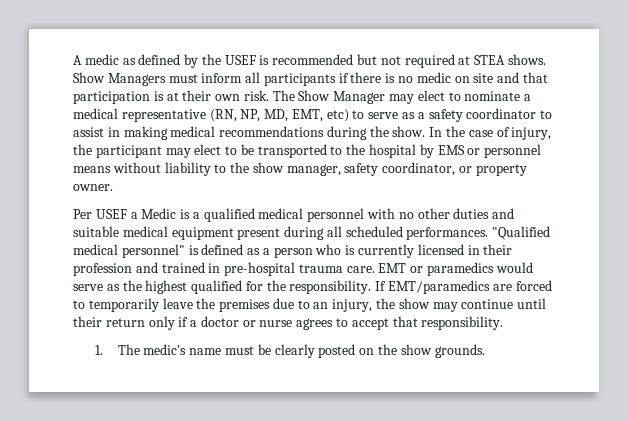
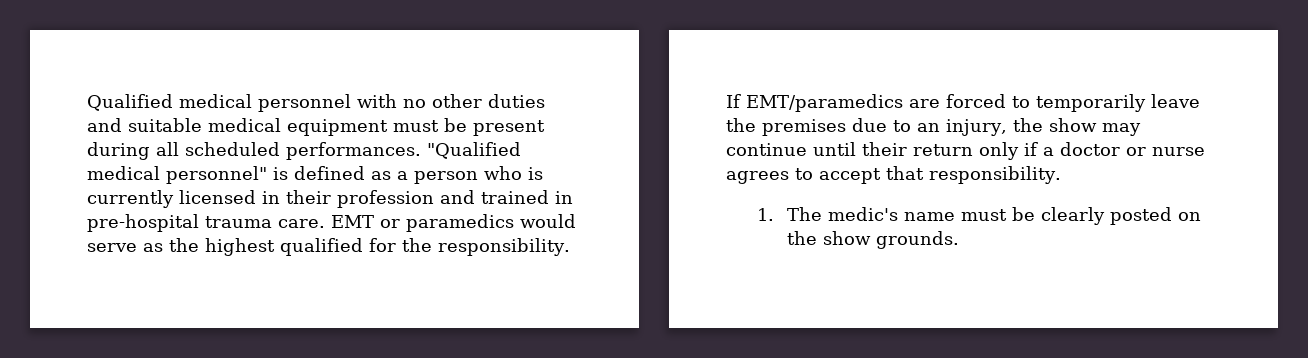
- A medic as defined by the USEF is recommended but not required at STEA shows. Show Managers must inform all participants if there is no medic on site and that participation is at their own risk. The Show Manager may elect to nominate a medical representative (RN, NP, MD, EMT, etc) to serve as a safety coordinator to assist in making medical recommendations during the show. In the case of injury, the participant may elect to be transported to the hospital by EMS or personnel means without liability to the show manager, safety coordinator, or property owner.
- Per USEF a Medic is a qualified medical personnel with no other duties and suitable medical equipment present during all scheduled performances.
+ Qualified medical personnel with no other duties and suitable medical equipment must be present during all scheduled performances.

